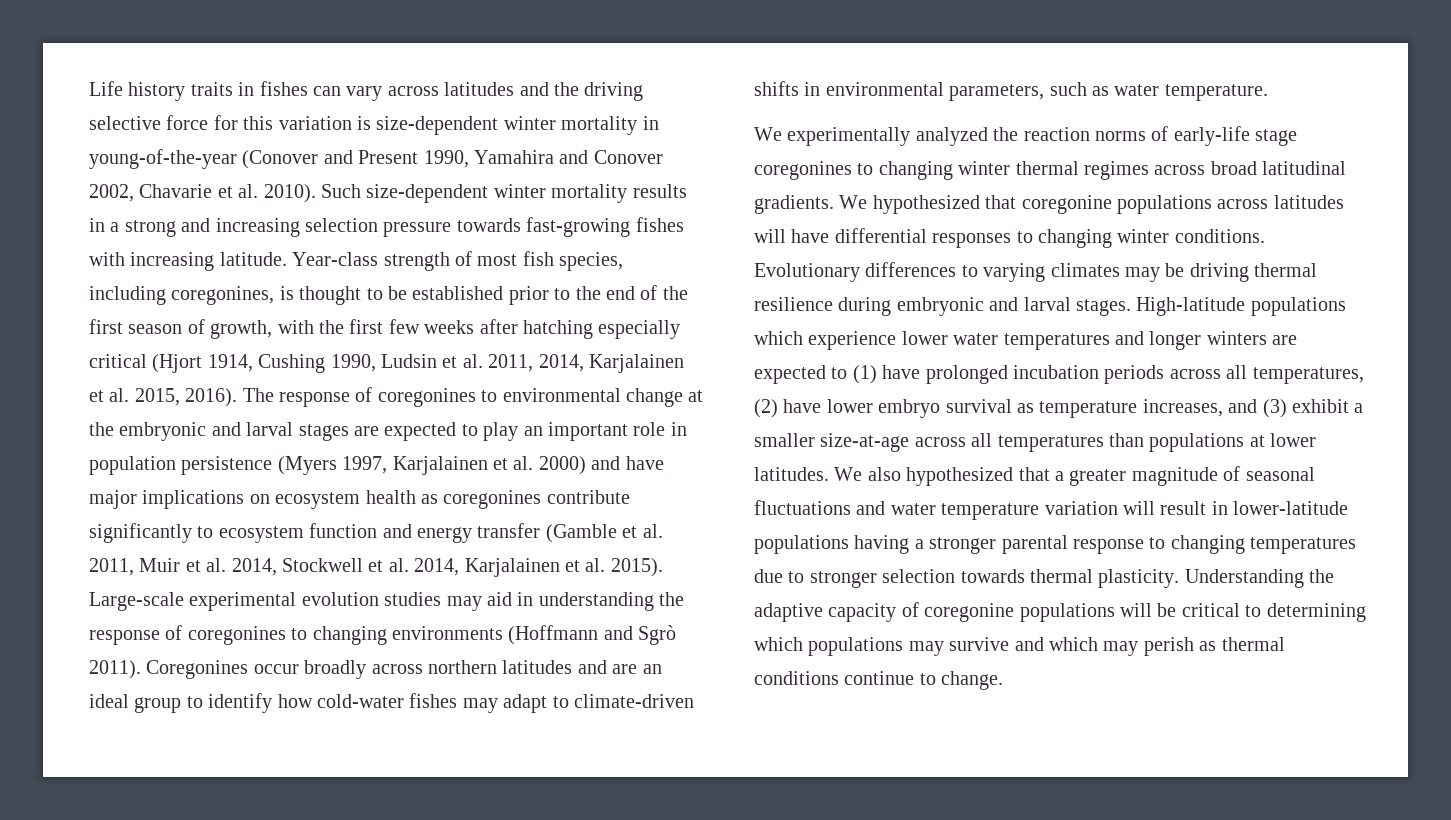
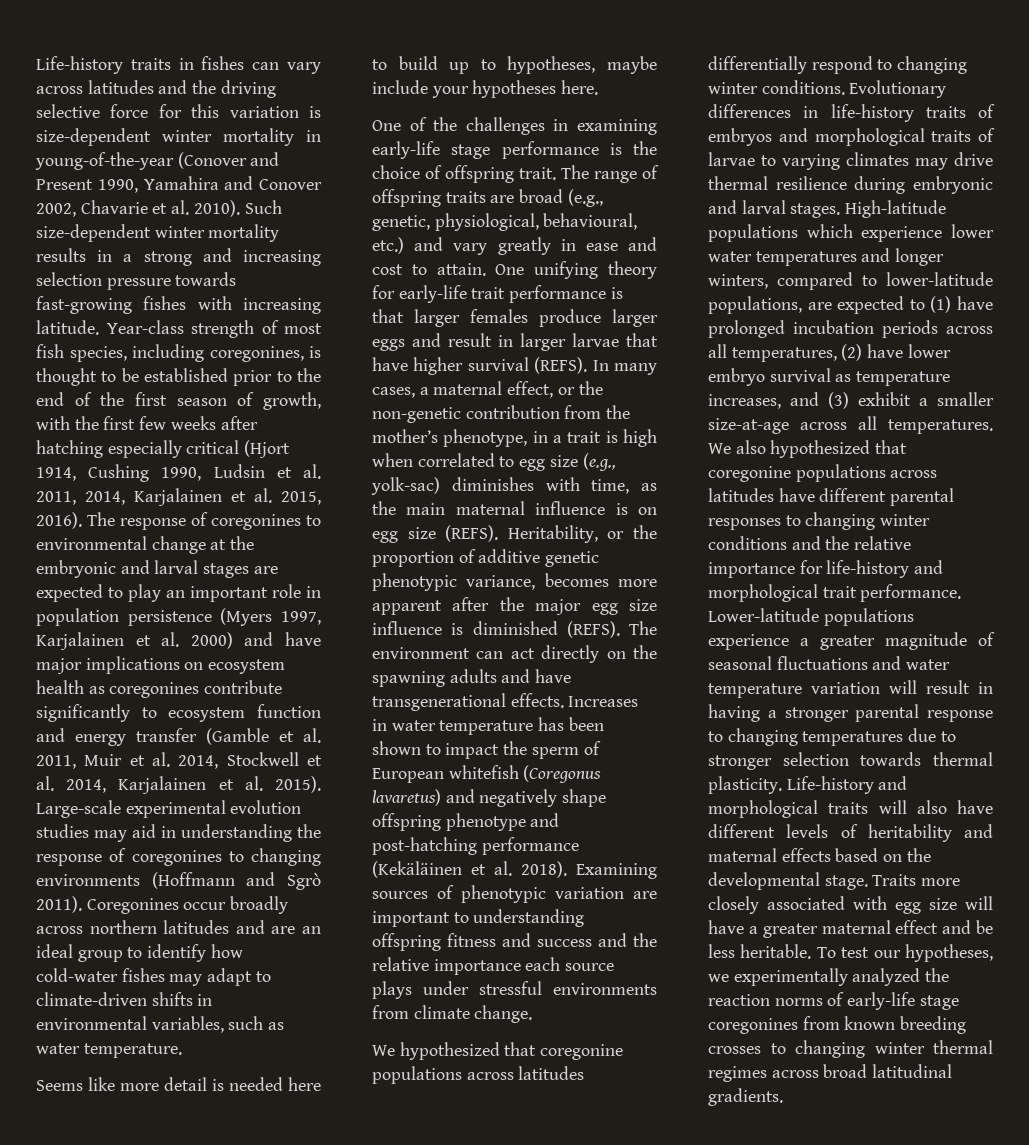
- Life history traits in fishes can vary across latitudes and the driving selective force for this variation is size-dependent winter mortality in young-of-the-year (Conover and Present 1990, Yamahira and Conover 2002, Chavarie et al. 2010).
+ Life-history traits in fishes can vary across latitudes and the driving selective force for this variation is size-dependent winter mortality in young-of-the-year (Conover and Present 1990, Yamahira and Conover 2002, Chavarie et al. 2010).
- Coregonines occur broadly across northern latitudes and are an ideal group to identify how cold-water fishes may adapt to climate-driven shifts in environmental parameters, such as water temperature.
+ Coregonines occur broadly across northern latitudes and are an ideal group to identify how cold-water fishes may adapt to climate-driven shifts in environmental variables, such as water temperature.
- We experimentally analyzed the reaction norms of early-life stage coregonines to changing winter thermal regimes across broad latitudinal gradients. We hypothesized that coregonine populations across latitudes will have differential responses to changing winter conditions.
+ Seems like more detail is needed here to build up to hypotheses, maybe include your hypotheses here.
+ One of the challenges in examining early-life stage performance is the choice of offspring trait. The range of offspring traits are broad (e.g., genetic, physiological, behavioural, etc.) and vary greatly in ease and cost to attain. One unifying theory for early-life trait performance is that larger females produce larger eggs and result in larger larvae that have higher survival (REFS). In many cases, a maternal effect, or the non-genetic contribution from the mother’s phenotype, in a trait is high when correlated to egg size (e.g., yolk-sac) diminishes with time, as the main maternal influence is on egg size (REFS). Heritability, or the proportion of additive genetic phenotypic variance, becomes more apparent after the major egg size influence is diminished (REFS). The environment can act directly on the spawning adults and have transgenerational effects. Increases in water temperature has been shown to impact the sperm of European whitefish (Coregonus lavaretus) and negatively shape offspring phenotype and post-hatching performance (Kekäläinen et al. 2018). Examining sources of phenotypic variation are important to understanding offspring fitness and success and the relative importance each source plays under stressful environments from climate change.
+ We hypothesized that coregonine populations across latitudes differentially respond to changing winter conditions.
- Evolutionary differences to varying climates may be driving thermal resilience during embryonic and larval stages.
+ Evolutionary differences in life-history traits of embryos and morphological traits of larvae to varying climates may drive thermal resilience during embryonic and larval stages.
- High-latitude populations which experience lower water temperatures and longer winters are expected to (1) have prolonged incubation periods across all temperatures, (2) have lower embryo survival as temperature increases, and (3) exhibit a smaller size-at-age across all temperatures than populations at lower latitudes. We also hypothesized that a greater magnitude of seasonal fluctuations and water temperature variation will result in lower-latitude populations having a stronger parental response to changing temperatures due to stronger selection towards thermal plasticity.
+ High-latitude populations which experience lower water temperatures and longer winters, compared to lower-latitude populations, are expected to (1) have prolonged incubation periods across all temperatures, (2) have lower embryo survival as temperature increases, and (3) exhibit a smaller size-at-age across all temperatures. We also hypothesized that coregonine populations across latitudes have different parental responses to changing winter conditions and the relative importance for life-history and morphological trait performance. Lower-latitude populations experience a greater magnitude of seasonal fluctuations and water temperature variation will result in having a stronger parental response to changing temperatures due to stronger selection towards thermal plasticity.
- Understanding the adaptive capacity of coregonine populations will be critical to determining which populations may survive and which may perish as thermal conditions continue to change.
+ Life-history and morphological traits will also have different levels of heritability and maternal effects based on the developmental stage. Traits more closely associated with egg size will have a greater maternal effect and be less heritable. To test our hypotheses, we experimentally analyzed the reaction norms of early-life stage coregonines from known breeding crosses to changing winter thermal regimes across broad latitudinal gradients.

